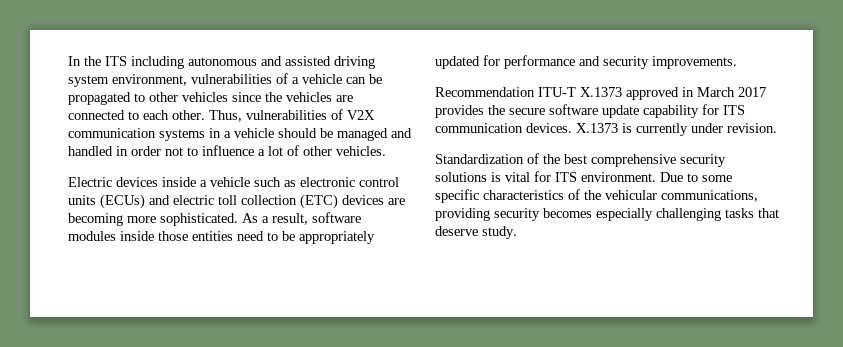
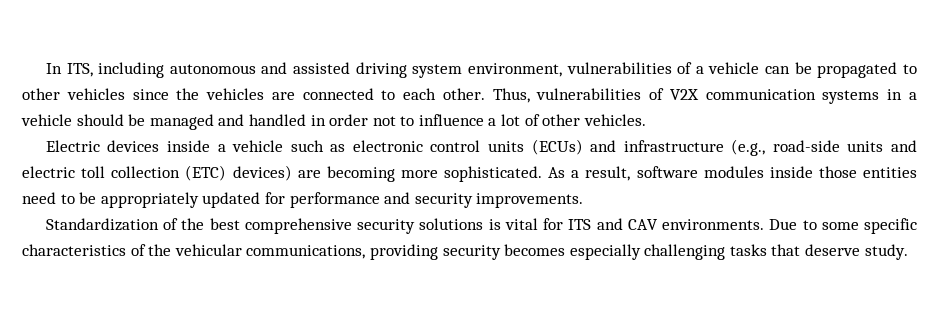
- In the ITS including autonomous and assisted driving system environment, vulnerabilities of a vehicle can be propagated to other vehicles since the vehicles are connected to each other.
+ In ITS, including autonomous and assisted driving system environment, vulnerabilities of a vehicle can be propagated to other vehicles since the vehicles are connected to each other.
- Electric devices inside a vehicle such as electronic control units (ECUs) and electric toll collection (ETC) devices are becoming more sophisticated.
+ Electric devices inside a vehicle such as electronic control units (ECUs) and infrastructure (e.g., road-side units and electric toll collection (ETC) devices) are becoming more sophisticated.
- Recommendation ITU-T X.1373 approved in March 2017 provides the secure software update capability for ITS communication devices. X.1373 is currently under revision.
- Standardization of the best comprehensive security solutions is vital for ITS environment.
+ Standardization of the best comprehensive security solutions is vital for ITS and CAV environments.

